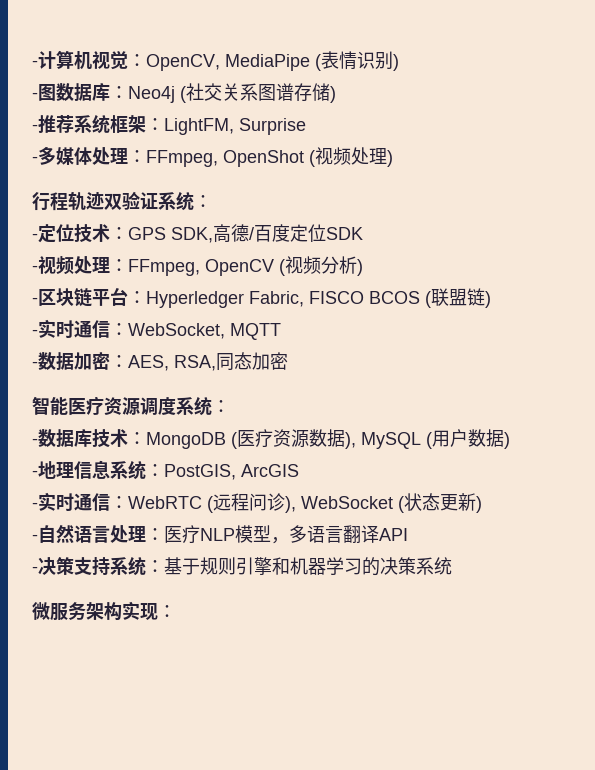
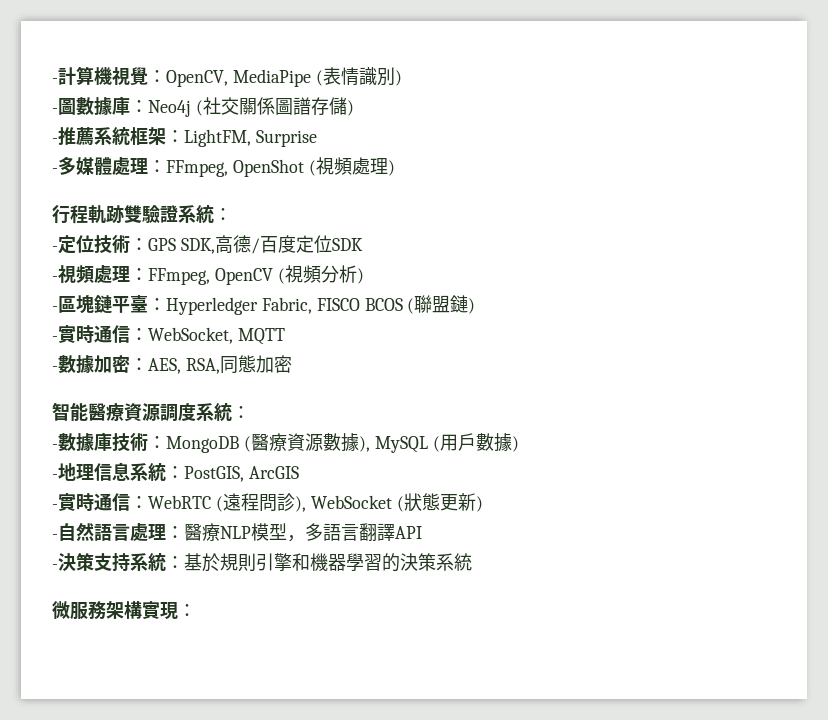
- -计算机视觉：OpenCV, MediaPipe (表情识别)
- -图数据库：Neo4j (社交关系图谱存储)
+ -計算機視覺：OpenCV, MediaPipe (表情識別)
+ -圖數據庫：Neo4j (社交關係圖譜存儲)
- -推荐系统框架：LightFM, Surprise
+ -推薦系統框架：LightFM, Surprise
- -多媒体处理：FFmpeg, OpenShot (视频处理)
+ -多媒體處理：FFmpeg, OpenShot (視頻處理)
- 行程轨迹双验证系统：
+ 行程軌跡雙驗證系統：
- -定位技术：GPS SDK,高德/百度定位SDK
+ -定位技術：GPS SDK,高德/百度定位SDK
- -视频处理：FFmpeg, OpenCV (视频分析)
+ -視頻處理：FFmpeg, OpenCV (視頻分析)
- -区块链平台：Hyperledger Fabric, FISCO BCOS (联盟链)
- -实时通信：WebSocket, MQTT
+ -區塊鏈平臺：Hyperledger Fabric, FISCO BCOS (聯盟鏈)
+ -實時通信：WebSocket, MQTT
- -数据加密：AES, RSA,同态加密
+ -數據加密：AES, RSA,同態加密
- 智能医疗资源调度系统：
- -数据库技术：MongoDB (医疗资源数据), MySQL (用户数据)
+ 智能醫療資源調度系統：
+ -數據庫技術：MongoDB (醫療資源數據), MySQL (用戶數據)
- -地理信息系统：PostGIS, ArcGIS
+ -地理信息系統：PostGIS, ArcGIS
- -实时通信：WebRTC (远程问诊), WebSocket (状态更新)
+ -實時通信：WebRTC (遠程問診), WebSocket (狀態更新)
- -自然语言处理：医疗NLP模型，多语言翻译API
+ -自然語言處理：醫療NLP模型，多語言翻譯API
- -决策支持系统：基于规则引擎和机器学习的决策系统
+ -決策支持系統：基於規則引擎和機器學習的決策系統
- 微服务架构实现：
+ 微服務架構實現：

